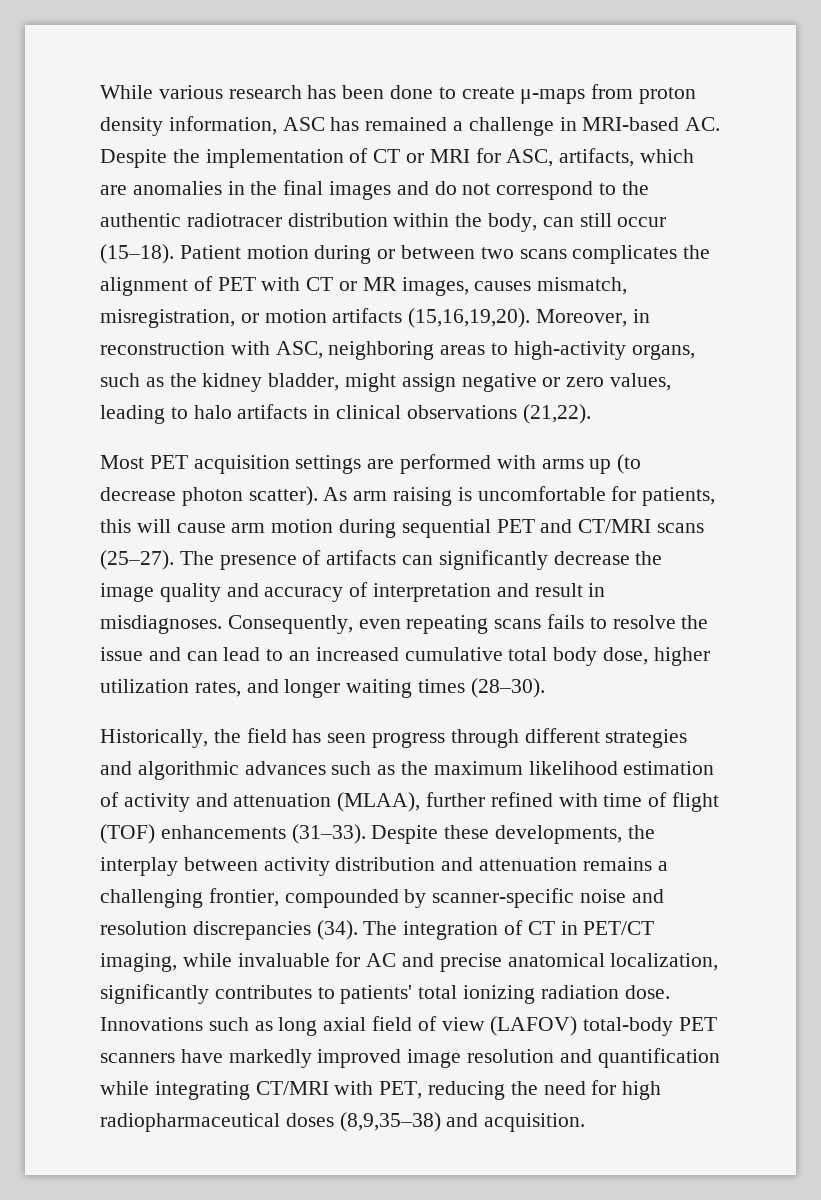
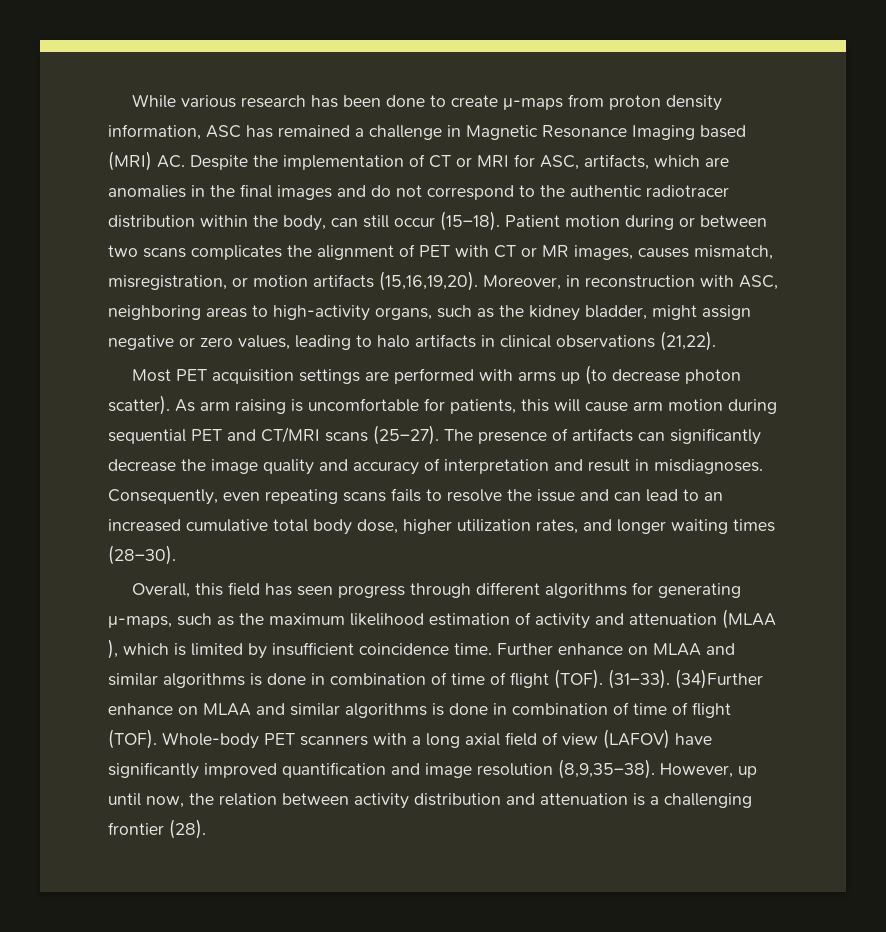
- While various research has been done to create μ-maps from proton density information, ASC has remained a challenge in MRI-based AC. Despite the implementation of CT or MRI for ASC, artifacts, which are anomalies in the final images and do not correspond to the authentic radiotracer distribution within the body, can still occur (15–18).
+ While various research has been done to create μ-maps from proton density information, ASC has remained a challenge in Magnetic Resonance Imaging based (MRI) AC. Despite the implementation of CT or MRI for ASC, artifacts, which are anomalies in the final images and do not correspond to the authentic radiotracer distribution within the body, can still occur (15–18).
- Historically, the field has seen progress through different strategies and algorithmic advances such as the maximum likelihood estimation of activity and attenuation (MLAA), further refined with time of flight (TOF) enhancements (31–33). Despite these developments, the interplay between activity distribution and attenuation remains a challenging frontier, compounded by scanner-specific noise and resolution discrepancies (34). The integration of CT in PET/CT imaging, while invaluable for AC and precise anatomical localization, significantly contributes to patients' total ionizing radiation dose. Innovations such as long axial field of view (LAFOV) total-body PET scanners have markedly improved image resolution and quantification while integrating CT/MRI with PET, reducing the need for high radiopharmaceutical doses (8,9,35–38) and acquisition.
+ Overall, this field has seen progress through different algorithms for generating μ-maps, such as the maximum likelihood estimation of activity and attenuation (MLAA ), which is limited by insufficient coincidence time. Further enhance on MLAA and similar algorithms is done in combination of time of flight (TOF). (31–33). (34)Further enhance on MLAA and similar algorithms is done in combination of time of flight (TOF). Whole-body PET scanners with a long axial field of view (LAFOV) have significantly improved quantification and image resolution (8,9,35–38). However, up until now, the relation between activity distribution and attenuation is a challenging frontier (28).

